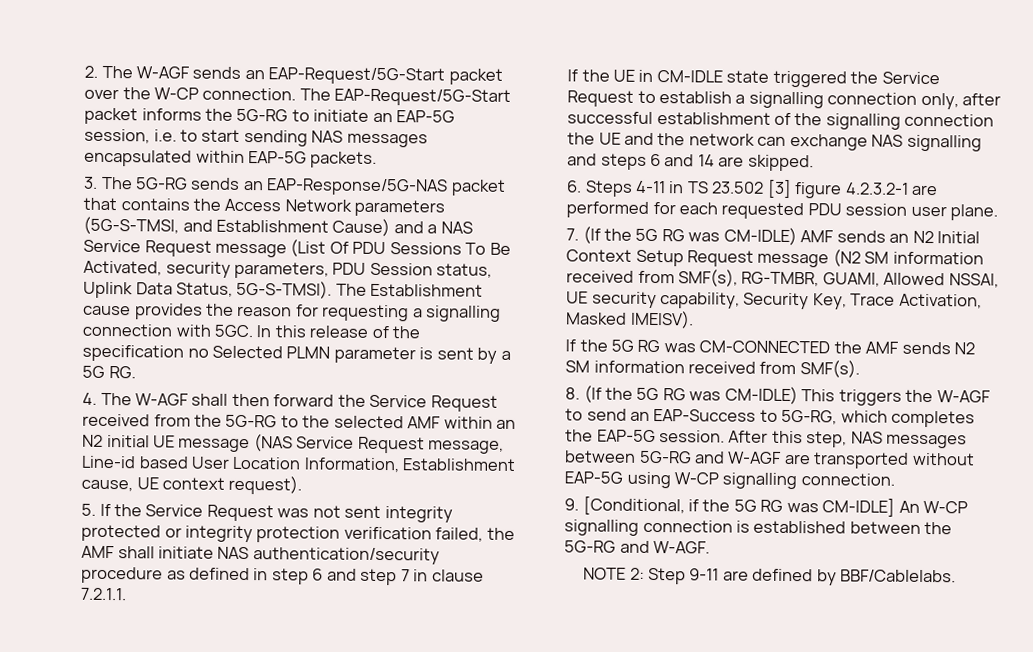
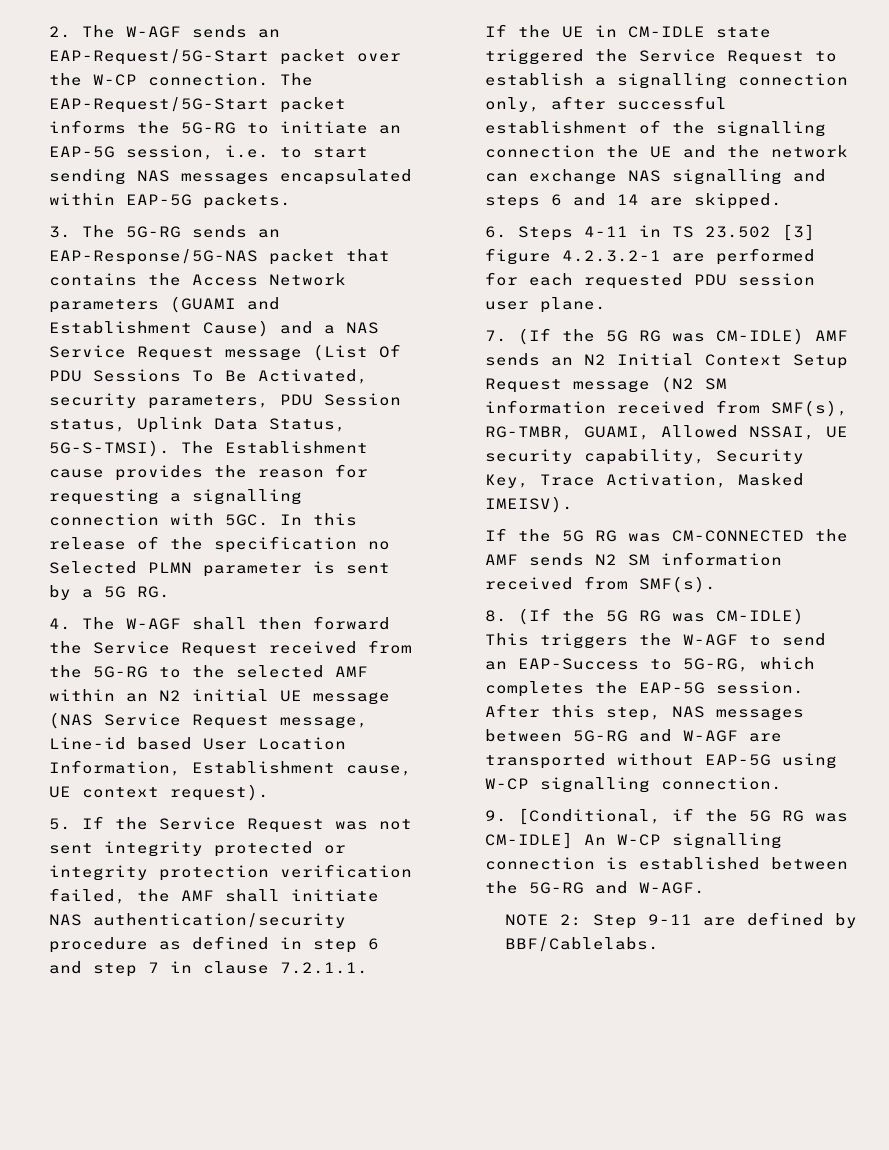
- 3. The 5G-RG sends an EAP-Response/5G-NAS packet that contains the Access Network parameters (5G-S-TMSI, and Establishment Cause) and a NAS Service Request message (List Of PDU Sessions To Be Activated, security parameters, PDU Session status, Uplink Data Status, 5G-S-TMSI).
+ 3. The 5G-RG sends an EAP-Response/5G-NAS packet that contains the Access Network parameters (GUAMI and Establishment Cause) and a NAS Service Request message (List Of PDU Sessions To Be Activated, security parameters, PDU Session status, Uplink Data Status, 5G-S-TMSI).

